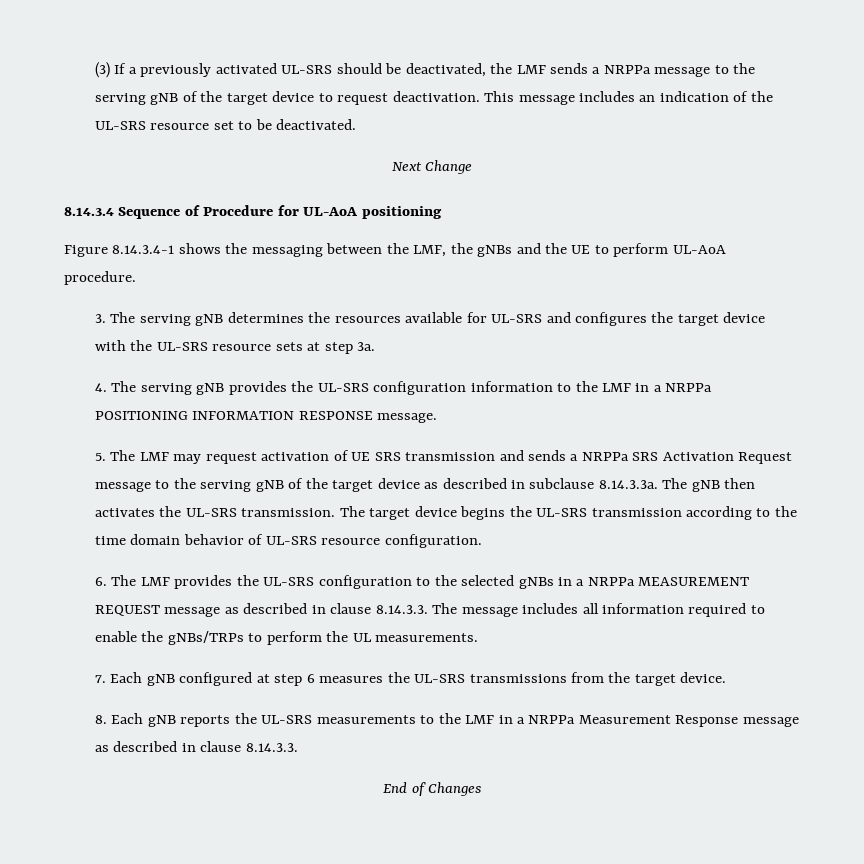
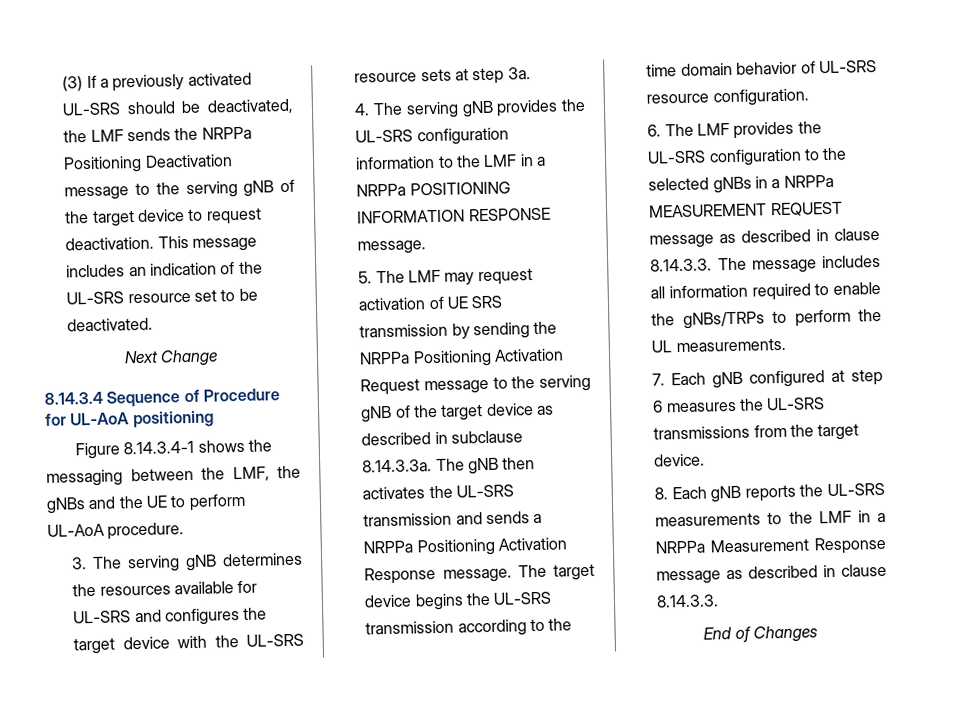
- (3) If a previously activated UL-SRS should be deactivated, the LMF sends a NRPPa message to the serving gNB of the target device to request deactivation.
+ (3) If a previously activated UL-SRS should be deactivated, the LMF sends the NRPPa Positioning Deactivation message to the serving gNB of the target device to request deactivation.
- 5. The LMF may request activation of UE SRS transmission and sends a NRPPa SRS Activation Request message to the serving gNB of the target device as described in subclause 8.14.3.3a. The gNB then activates the UL-SRS transmission.
+ 5. The LMF may request activation of UE SRS transmission by sending the NRPPa Positioning Activation Request message to the serving gNB of the target device as described in subclause 8.14.3.3a. The gNB then activates the UL-SRS transmission and sends a NRPPa Positioning Activation Response message.

